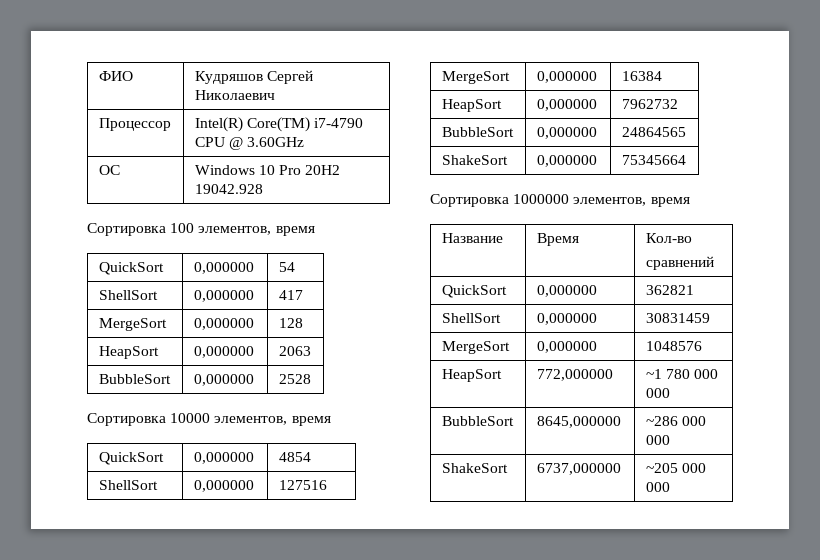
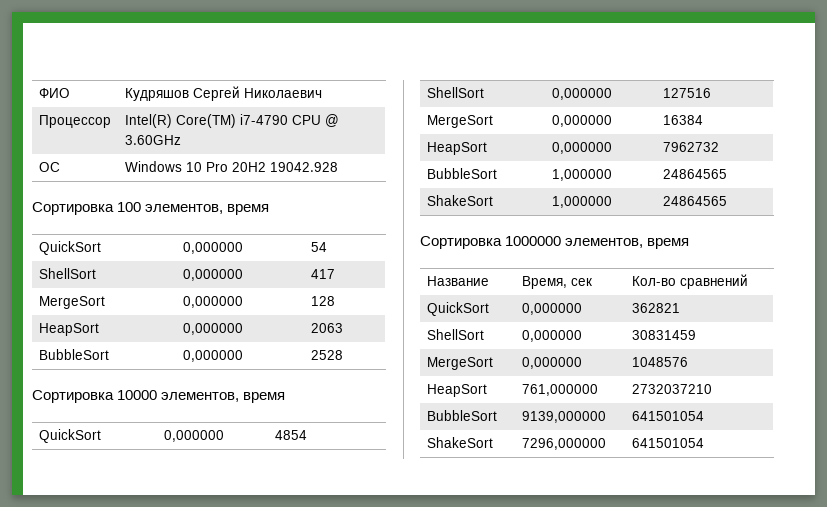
- BubbleSort | 0,000000 | 24864565
+ BubbleSort | 1,000000 | 24864565
- ShakeSort | 0,000000 | 75345664
+ ShakeSort | 1,000000 | 24864565
- Название | Время | Кол-во
- сравнений
+ Название | Время, сек | Кол-во сравнений
- HeapSort | 772,000000 | ~1 780 000 000
- BubbleSort | 8645,000000 | ~286 000 000
- ShakeSort | 6737,000000 | ~205 000 000
+ HeapSort | 761,000000 | 2732037210
+ BubbleSort | 9139,000000 | 641501054
+ ShakeSort | 7296,000000 | 641501054

